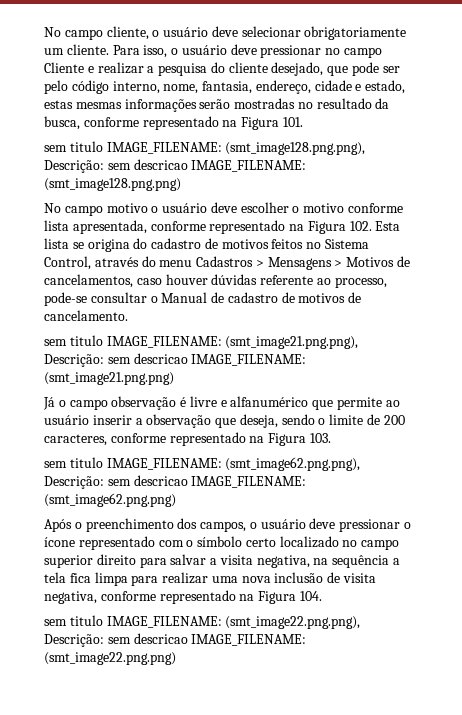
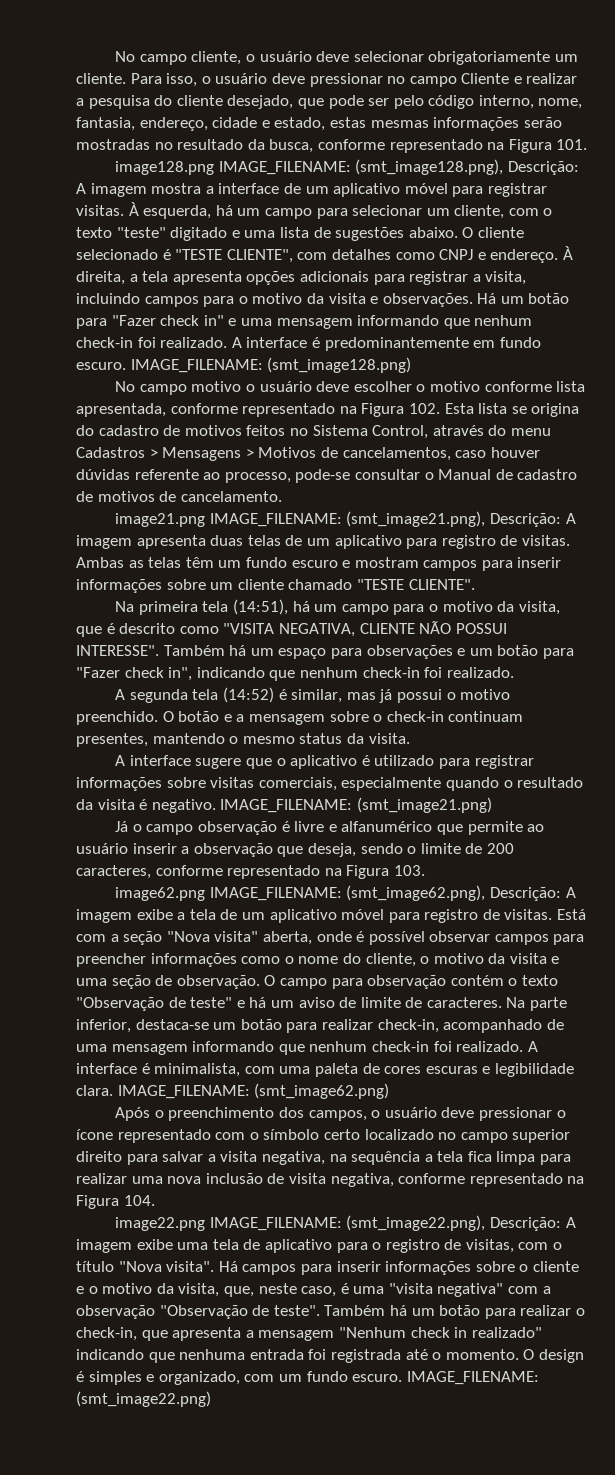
- sem titulo IMAGE_FILENAME: (smt_image128.png.png), Descrição: sem descricao IMAGE_FILENAME: (smt_image128.png.png)
+ image128.png IMAGE_FILENAME: (smt_image128.png), Descrição: A imagem mostra a interface de um aplicativo móvel para registrar visitas. À esquerda, há um campo para selecionar um cliente, com o texto "teste" digitado e uma lista de sugestões abaixo. O cliente selecionado é "TESTE CLIENTE", com detalhes como CNPJ e endereço. À direita, a tela apresenta opções adicionais para registrar a visita, incluindo campos para o motivo da visita e observações. Há um botão para "Fazer check in" e uma mensagem informando que nenhum check-in foi realizado. A interface é predominantemente em fundo escuro. IMAGE_FILENAME: (smt_image128.png)
- sem titulo IMAGE_FILENAME: (smt_image21.png.png), Descrição: sem descricao IMAGE_FILENAME: (smt_image21.png.png)
+ image21.png IMAGE_FILENAME: (smt_image21.png), Descrição: A imagem apresenta duas telas de um aplicativo para registro de visitas. Ambas as telas têm um fundo escuro e mostram campos para inserir informações sobre um cliente chamado "TESTE CLIENTE".
+ Na primeira tela (14:51), há um campo para o motivo da visita, que é descrito como "VISITA NEGATIVA, CLIENTE NÃO POSSUI INTERESSE". Também há um espaço para observações e um botão para "Fazer check in", indicando que nenhum check-in foi realizado.
+ A segunda tela (14:52) é similar, mas já possui o motivo preenchido. O botão e a mensagem sobre o check-in continuam presentes, mantendo o mesmo status da visita.
+ A interface sugere que o aplicativo é utilizado para registrar informações sobre visitas comerciais, especialmente quando o resultado da visita é negativo. IMAGE_FILENAME: (smt_image21.png)
- sem titulo IMAGE_FILENAME: (smt_image62.png.png), Descrição: sem descricao IMAGE_FILENAME: (smt_image62.png.png)
+ image62.png IMAGE_FILENAME: (smt_image62.png), Descrição: A imagem exibe a tela de um aplicativo móvel para registro de visitas. Está com a seção "Nova visita" aberta, onde é possível observar campos para preencher informações como o nome do cliente, o motivo da visita e uma seção de observação. O campo para observação contém o texto "Observação de teste" e há um aviso de limite de caracteres. Na parte inferior, destaca-se um botão para realizar check-in, acompanhado de uma mensagem informando que nenhum check-in foi realizado. A interface é minimalista, com uma paleta de cores escuras e legibilidade clara. IMAGE_FILENAME: (smt_image62.png)
- sem titulo IMAGE_FILENAME: (smt_image22.png.png), Descrição: sem descricao IMAGE_FILENAME: (smt_image22.png.png)
+ image22.png IMAGE_FILENAME: (smt_image22.png), Descrição: A imagem exibe uma tela de aplicativo para o registro de visitas, com o título "Nova visita". Há campos para inserir informações sobre o cliente e o motivo da visita, que, neste caso, é uma "visita negativa" com a observação "Observação de teste". Também há um botão para realizar o check-in, que apresenta a mensagem "Nenhum check in realizado" indicando que nenhuma entrada foi registrada até o momento. O design é simples e organizado, com um fundo escuro. IMAGE_FILENAME: (smt_image22.png)

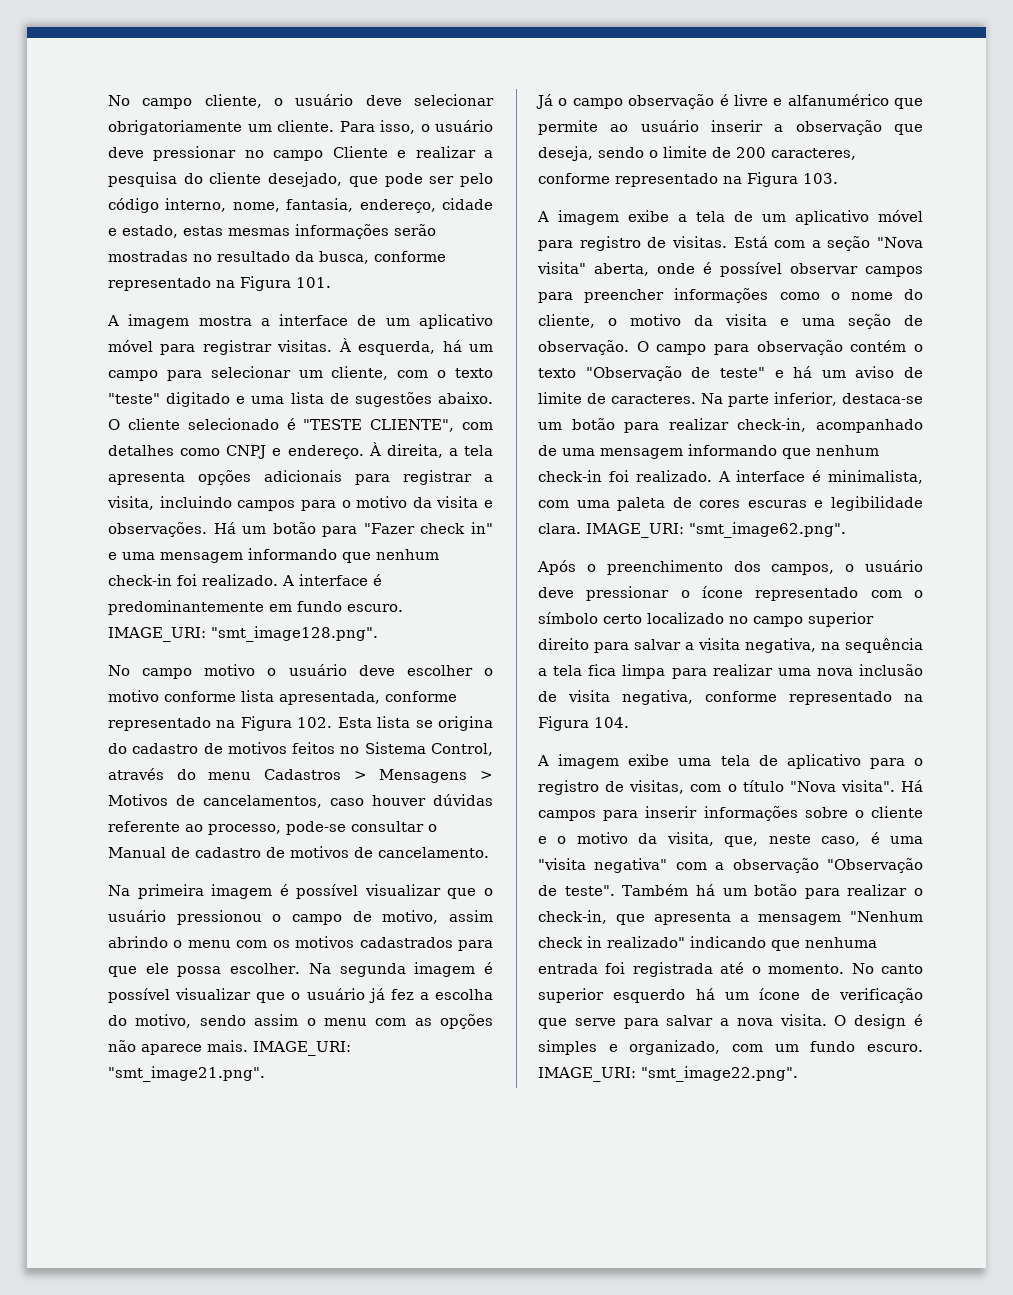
- image128.png IMAGE_FILENAME: (smt_image128.png), Descrição: A imagem mostra a interface de um aplicativo móvel para registrar visitas.
+ A imagem mostra a interface de um aplicativo móvel para registrar visitas.
- IMAGE_FILENAME: (smt_image128.png)
+ IMAGE_URI: "smt_image128.png".
- image21.png IMAGE_FILENAME: (smt_image21.png), Descrição: A imagem apresenta duas telas de um aplicativo para registro de visitas. Ambas as telas têm um fundo escuro e mostram campos para inserir informações sobre um cliente chamado "TESTE CLIENTE".
- Na primeira tela (14:51), há um campo para o motivo da visita, que é descrito como "VISITA NEGATIVA, CLIENTE NÃO POSSUI INTERESSE". Também há um espaço para observações e um botão para "Fazer check in", indicando que nenhum check-in foi realizado.
- A segunda tela (14:52) é similar, mas já possui o motivo preenchido. O botão e a mensagem sobre o check-in continuam presentes, mantendo o mesmo status da visita.
- A interface sugere que o aplicativo é utilizado para registrar informações sobre visitas comerciais, especialmente quando o resultado da visita é negativo. IMAGE_FILENAME: (smt_image21.png)
+ Na primeira imagem é possível visualizar que o usuário pressionou o campo de motivo, assim abrindo o menu com os motivos cadastrados para que ele possa escolher. Na segunda imagem é possível visualizar que o usuário já fez a escolha do motivo, sendo assim o menu com as opções não aparece mais. IMAGE_URI: "smt_image21.png".
- image62.png IMAGE_FILENAME: (smt_image62.png), Descrição: A imagem exibe a tela de um aplicativo móvel para registro de visitas.
+ A imagem exibe a tela de um aplicativo móvel para registro de visitas.
- IMAGE_FILENAME: (smt_image62.png)
+ IMAGE_URI: "smt_image62.png".
- image22.png IMAGE_FILENAME: (smt_image22.png), Descrição: A imagem exibe uma tela de aplicativo para o registro de visitas, com o título "Nova visita".
+ A imagem exibe uma tela de aplicativo para o registro de visitas, com o título "Nova visita".
+ No canto superior esquerdo há um ícone de verificação que serve para salvar a nova visita.
- IMAGE_FILENAME: (smt_image22.png)
+ IMAGE_URI: "smt_image22.png".

